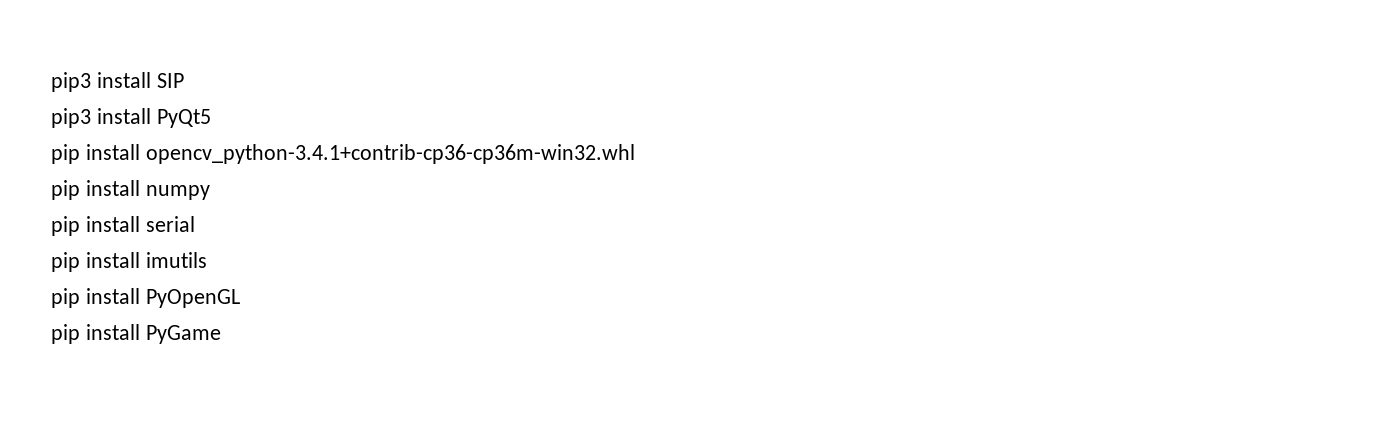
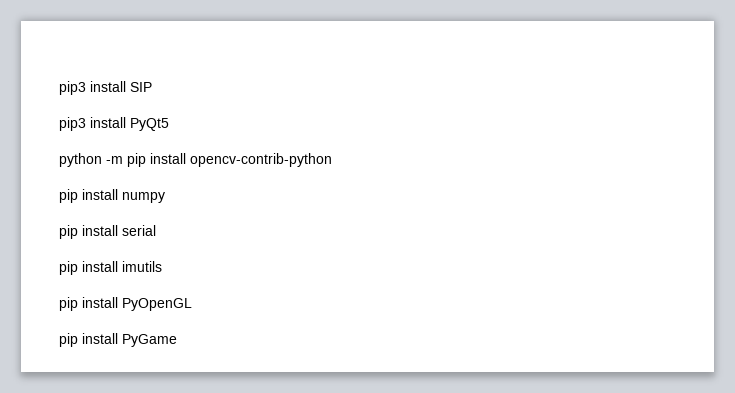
- pip install opencv_python-3.4.1+contrib-cp36-cp36m-win32.whl
+ python -m pip install opencv-contrib-python

